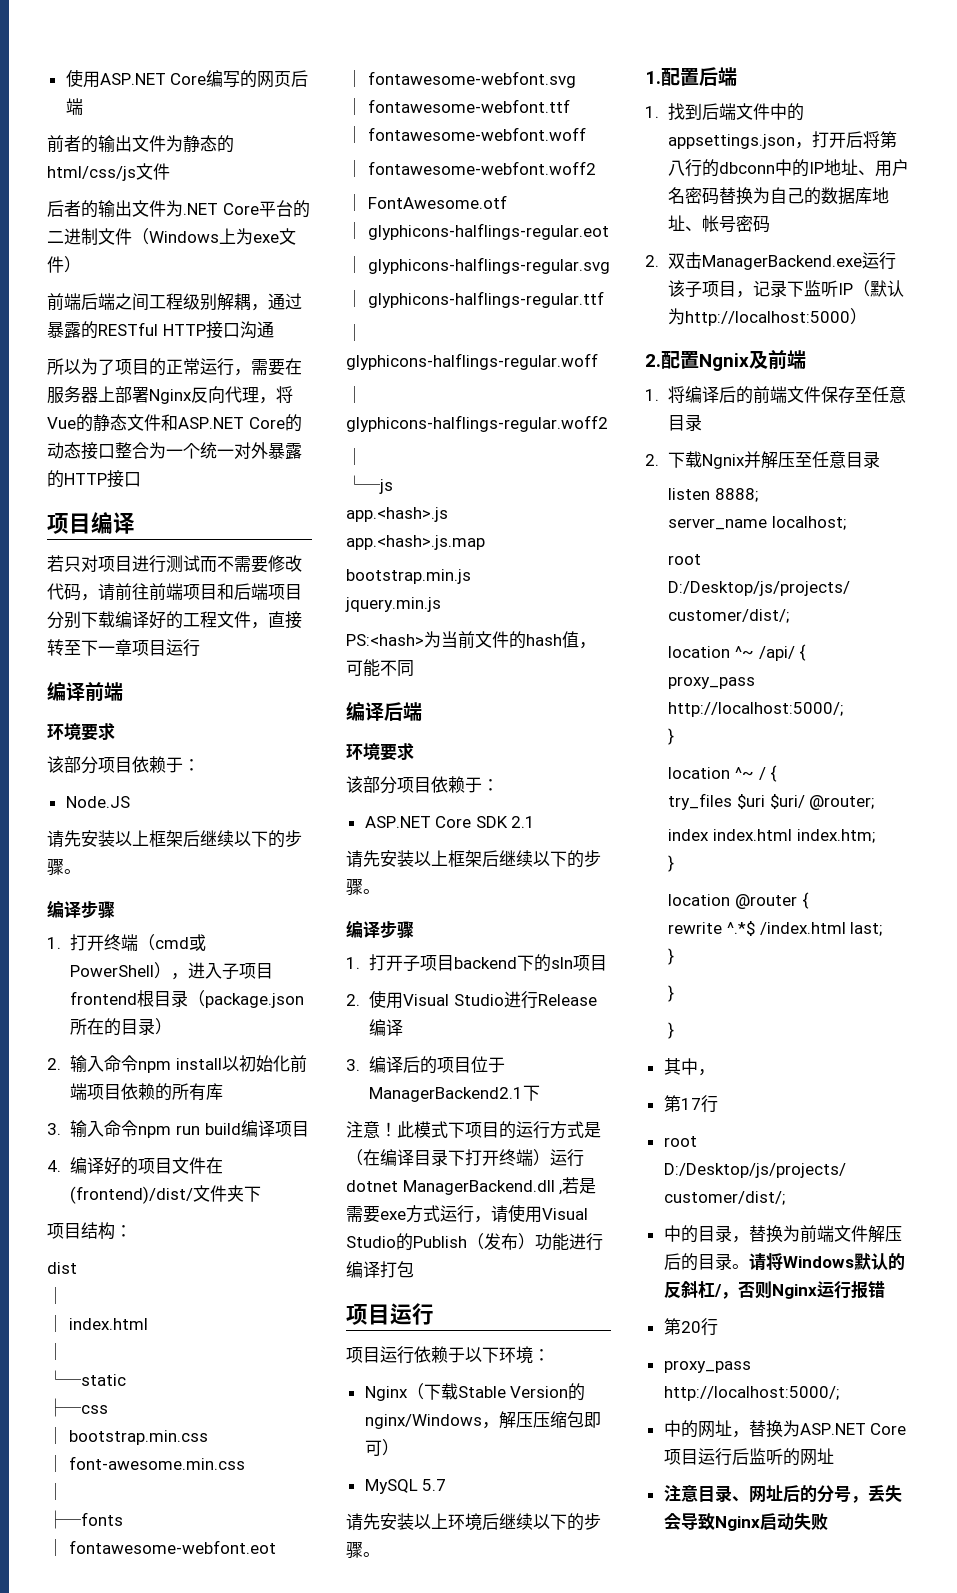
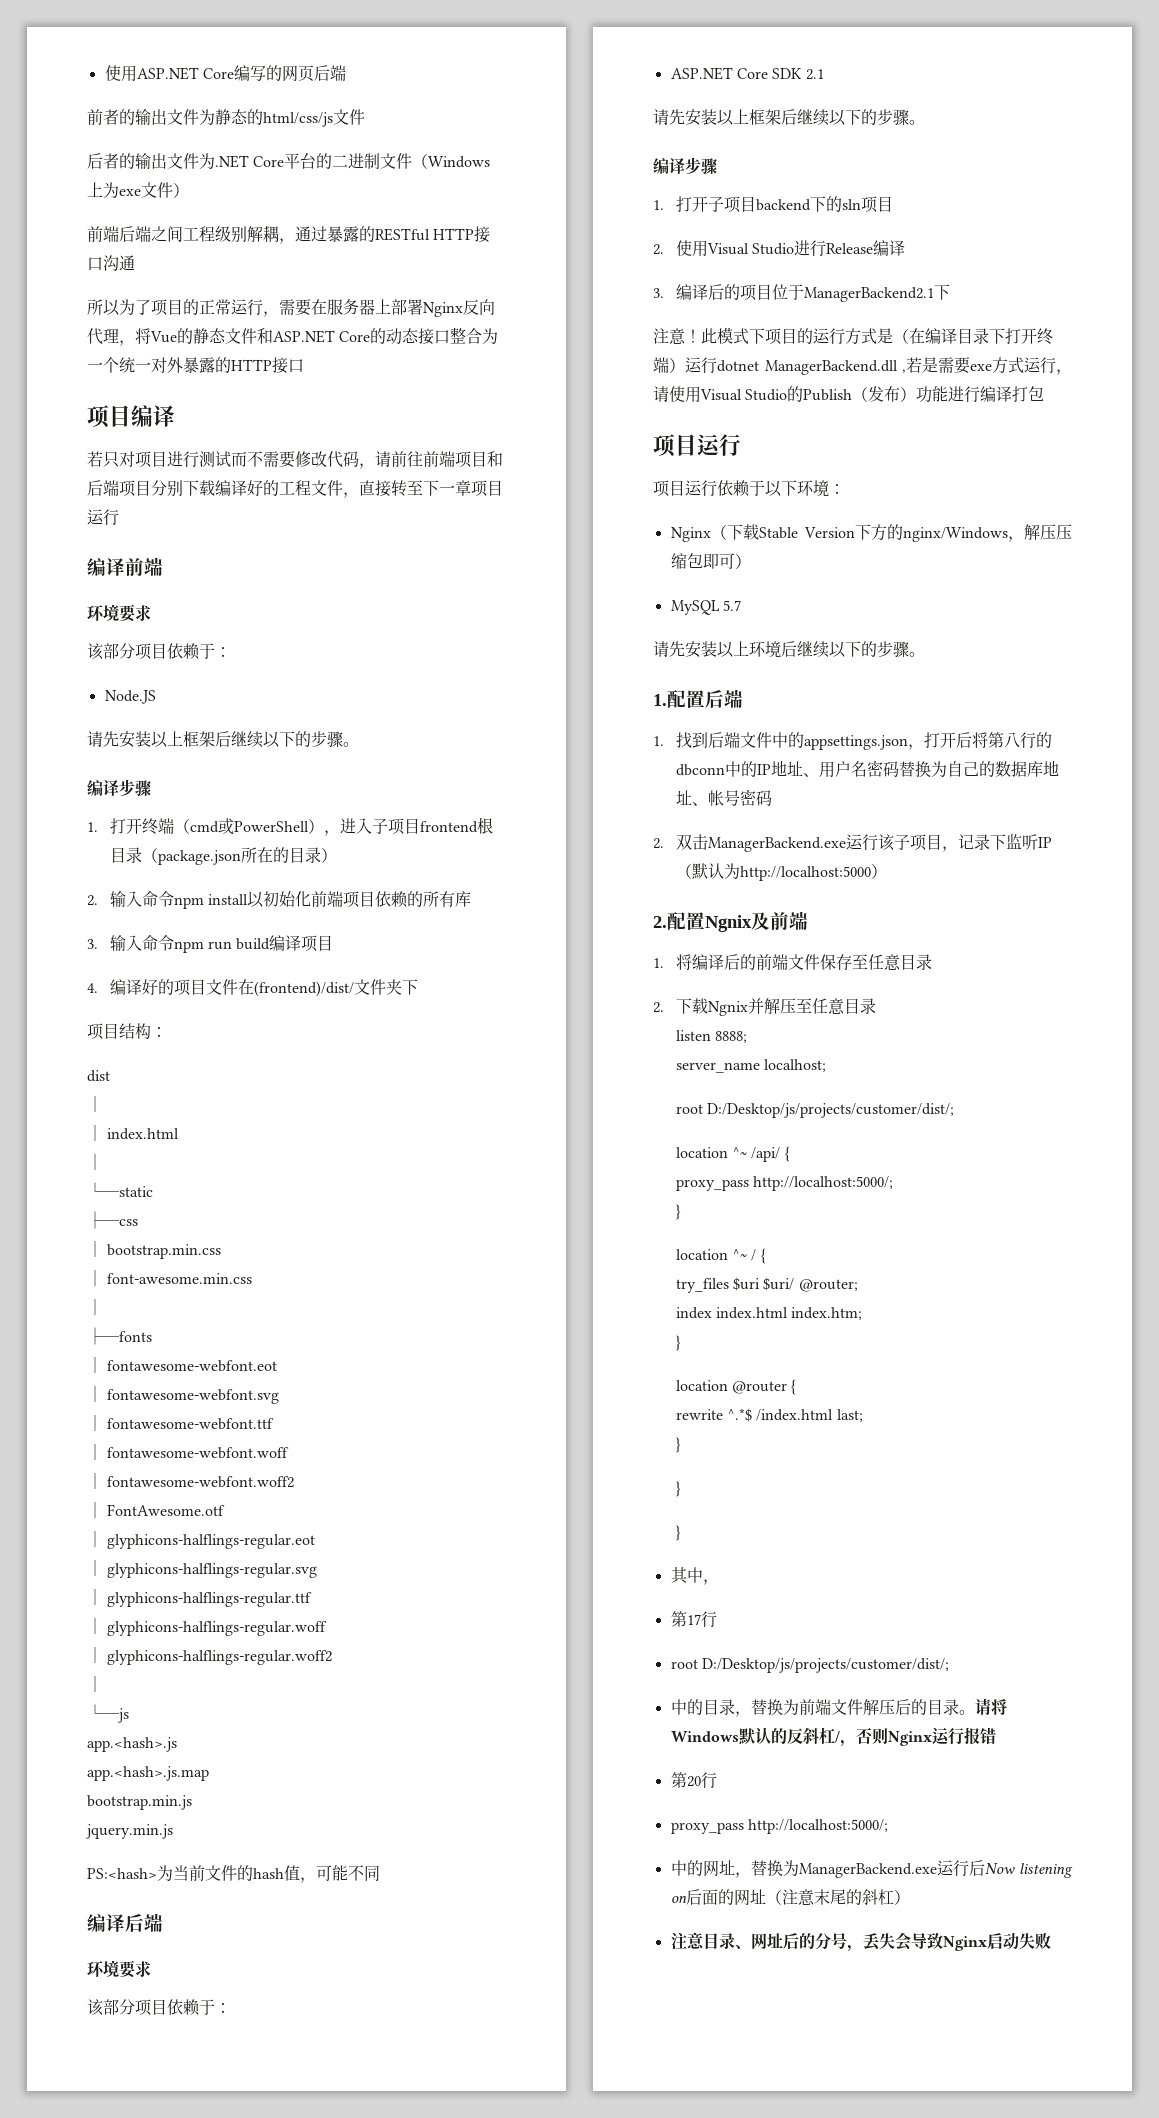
- Nginx（下载Stable Version的nginx/Windows，解压压缩包即可）
+ Nginx（下载Stable Version下方的nginx/Windows，解压压缩包即可）
- 中的网址，替换为ASP.NET Core项目运行后监听的网址
+ 中的网址，替换为ManagerBackend.exe运行后Now listening on后面的网址（注意末尾的斜杠）

